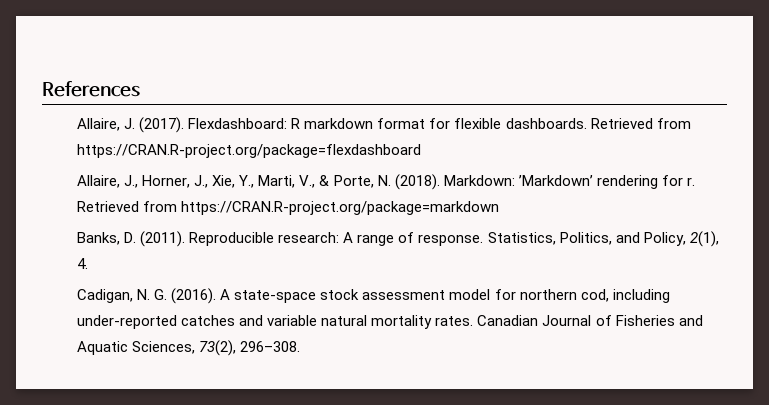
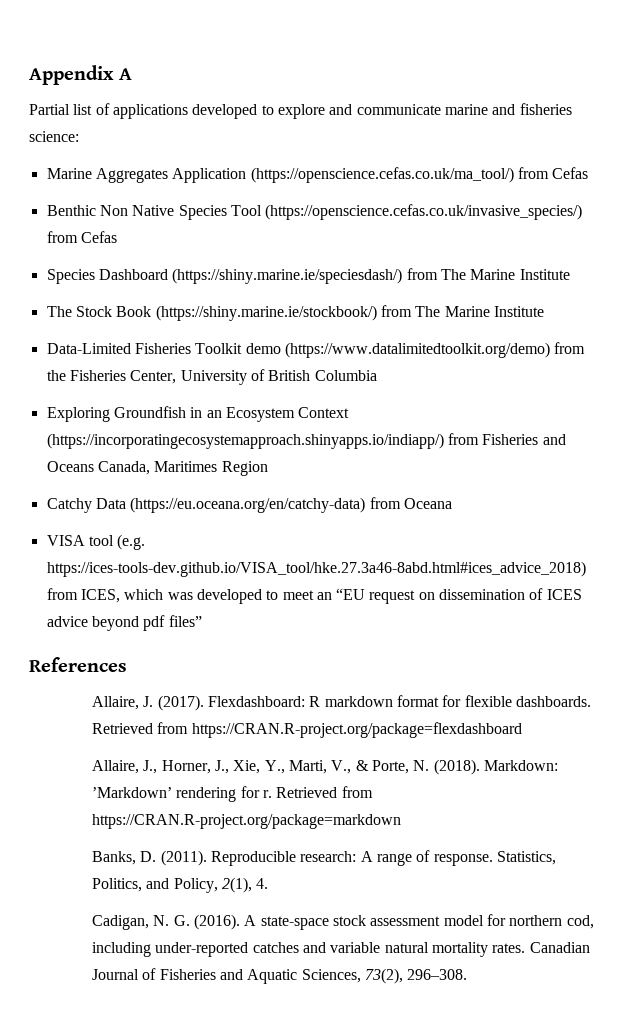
+ Appendix A
+ Partial list of applications developed to explore and communicate marine and fisheries science:
+ Marine Aggregates Application (https://openscience.cefas.co.uk/ma_tool/) from Cefas
+ Benthic Non Native Species Tool (https://openscience.cefas.co.uk/invasive_species/) from Cefas
+ Species Dashboard (https://shiny.marine.ie/speciesdash/) from The Marine Institute
+ The Stock Book (https://shiny.marine.ie/stockbook/) from The Marine Institute
+ Data-Limited Fisheries Toolkit demo (https://www.datalimitedtoolkit.org/demo) from the Fisheries Center, University of British Columbia
+ Exploring Groundfish in an Ecosystem Context (https://incorporatingecosystemapproach.shinyapps.io/indiapp/) from Fisheries and Oceans Canada, Maritimes Region
+ Catchy Data (https://eu.oceana.org/en/catchy-data) from Oceana
+ VISA tool (e.g. https://ices-tools-dev.github.io/VISA_tool/hke.27.3a46-8abd.html#ices_advice_2018) from ICES, which was developed to meet an “EU request on dissemination of ICES advice beyond pdf files”

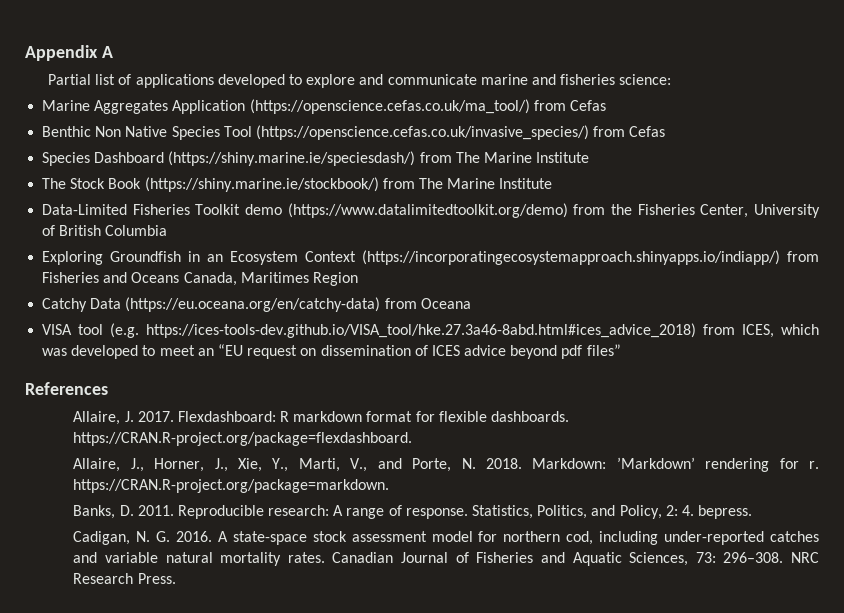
- Allaire, J. (2017).
+ Allaire, J. 2017.
- Flexdashboard: R markdown format for flexible dashboards. Retrieved from https://CRAN.R-project.org/package=flexdashboard
+ Flexdashboard: R markdown format for flexible dashboards. https://CRAN.R-project.org/package=flexdashboard.
- Allaire, J., Horner, J., Xie, Y., Marti, V., & Porte, N. (2018).
+ Allaire, J., Horner, J., Xie, Y., Marti, V., and Porte, N. 2018.
- Markdown: ’Markdown’ rendering for r. Retrieved from https://CRAN.R-project.org/package=markdown
+ Markdown: ’Markdown’ rendering for r. https://CRAN.R-project.org/package=markdown.
- Banks, D. (2011).
+ Banks, D. 2011.
- Statistics, Politics, and Policy, 2(1), 4.
+ Statistics, Politics, and Policy, 2: 4. bepress.
- Cadigan, N. G. (2016).
+ Cadigan, N. G. 2016.
- Canadian Journal of Fisheries and Aquatic Sciences, 73(2), 296–308.
+ Canadian Journal of Fisheries and Aquatic Sciences, 73: 296–308. NRC Research Press.

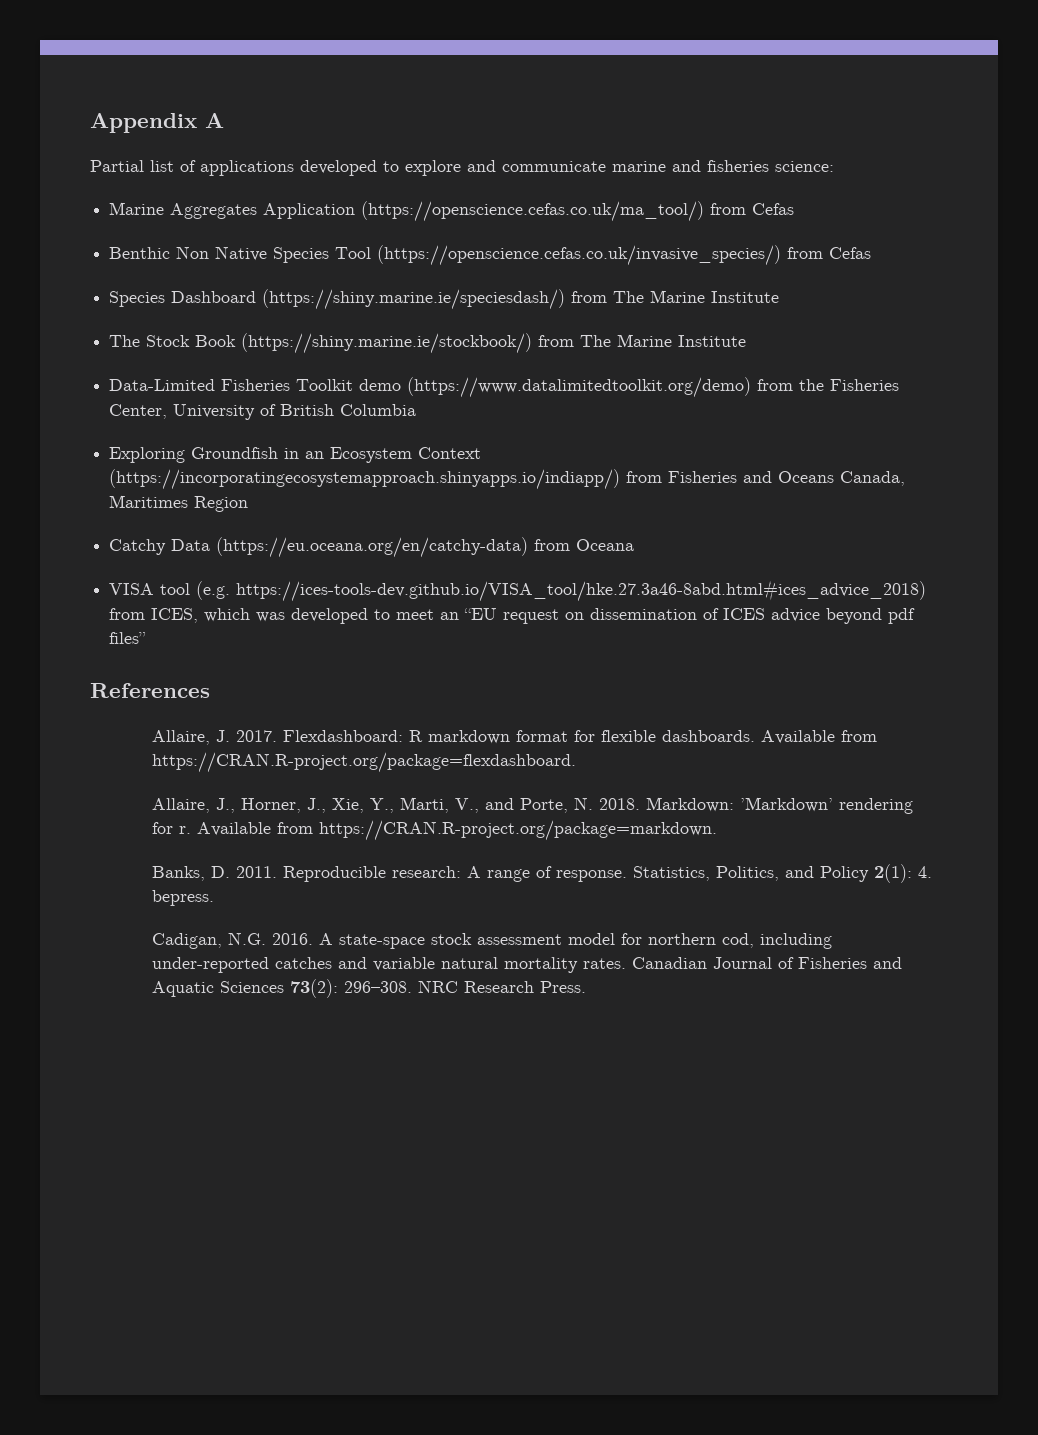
- Flexdashboard: R markdown format for flexible dashboards. https://CRAN.R-project.org/package=flexdashboard.
+ Flexdashboard: R markdown format for flexible dashboards. Available from https://CRAN.R-project.org/package=flexdashboard.
- Markdown: ’Markdown’ rendering for r. https://CRAN.R-project.org/package=markdown.
+ Markdown: ’Markdown’ rendering for r. Available from https://CRAN.R-project.org/package=markdown.
- Statistics, Politics, and Policy, 2: 4. bepress.
+ Statistics, Politics, and Policy 2(1): 4. bepress.
- Cadigan, N. G. 2016.
+ Cadigan, N.G. 2016.
- Canadian Journal of Fisheries and Aquatic Sciences, 73: 296–308.
+ Canadian Journal of Fisheries and Aquatic Sciences 73(2): 296–308.

